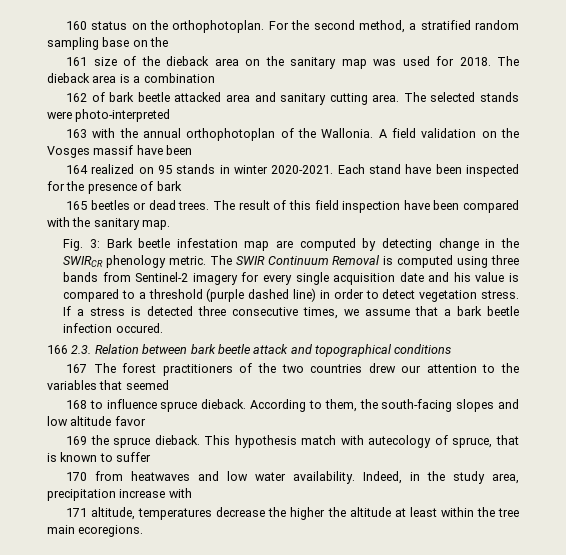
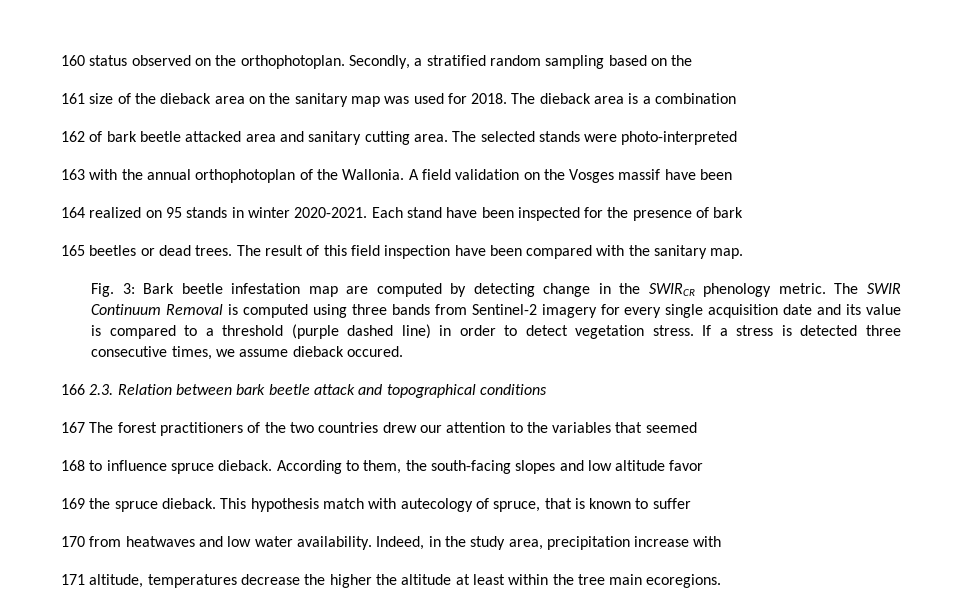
- 160 status on the orthophotoplan.
+ 160 status observed on the orthophotoplan.
- For the second method, a stratified random sampling base on the
+ Secondly, a stratified random sampling based on the
- The SWIR Continuum Removal is computed using three bands from Sentinel-2 imagery for every single acquisition date and his value is compared to a threshold (purple dashed line) in order to detect vegetation stress.
+ The SWIR Continuum Removal is computed using three bands from Sentinel-2 imagery for every single acquisition date and its value is compared to a threshold (purple dashed line) in order to detect vegetation stress.
- If a stress is detected three consecutive times, we assume that a bark beetle infection occured.
+ If a stress is detected three consecutive times, we assume dieback occured.

